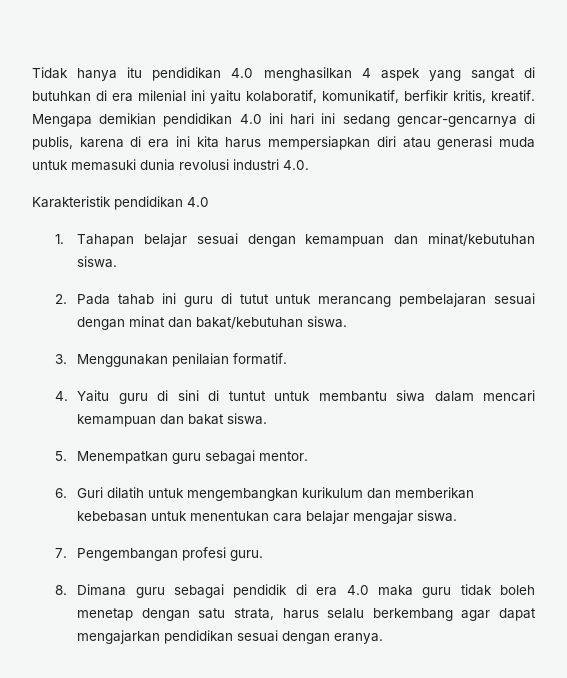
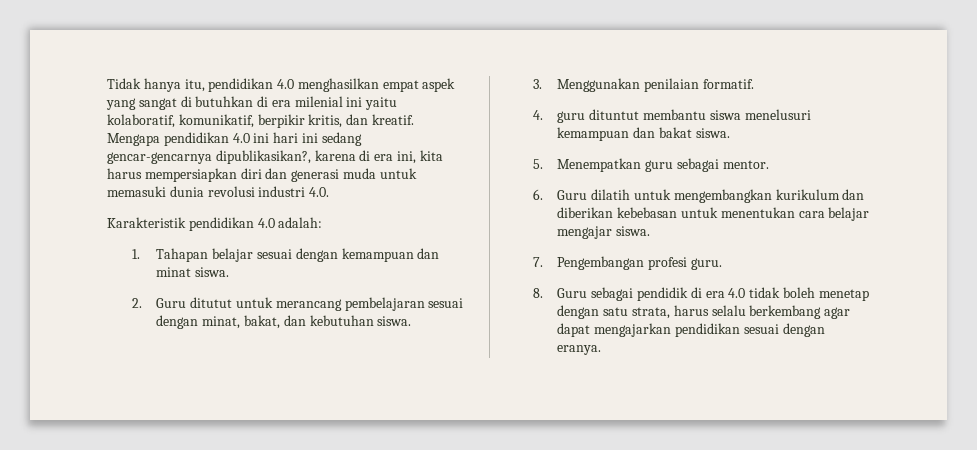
- Tidak hanya itu pendidikan 4.0 menghasilkan 4 aspek yang sangat di butuhkan di era milenial ini yaitu kolaboratif, komunikatif, berfikir kritis, kreatif.
+ Tidak hanya itu, pendidikan 4.0 menghasilkan empat aspek yang sangat di butuhkan di era milenial ini yaitu kolaboratif, komunikatif, berpikir kritis, dan kreatif.
- Mengapa demikian pendidikan 4.0 ini hari ini sedang gencar-gencarnya di publis, karena di era ini kita harus mempersiapkan diri atau generasi muda untuk memasuki dunia revolusi industri 4.0.
+ Mengapa pendidikan 4.0 ini hari ini sedang gencar-gencarnya dipublikasikan?, karena di era ini, kita harus mempersiapkan diri dan generasi muda untuk memasuki dunia revolusi industri 4.0.
- Karakteristik pendidikan 4.0
+ Karakteristik pendidikan 4.0 adalah:
- 1. Tahapan belajar sesuai dengan kemampuan dan minat/kebutuhan siswa.
+ 1. Tahapan belajar sesuai dengan kemampuan dan minat siswa.
- 2. Pada tahab ini guru di tutut untuk merancang pembelajaran sesuai dengan minat dan bakat/kebutuhan siswa.
+ 2. Guru ditutut untuk merancang pembelajaran sesuai dengan minat, bakat, dan kebutuhan siswa.
- 4. Yaitu guru di sini di tuntut untuk membantu siwa dalam mencari kemampuan dan bakat siswa.
+ 4. guru dituntut membantu siswa menelusuri kemampuan dan bakat siswa.
- 6. Guri dilatih untuk mengembangkan kurikulum dan memberikan kebebasan untuk menentukan cara belajar mengajar siswa.
+ 6. Guru dilatih untuk mengembangkan kurikulum dan diberikan kebebasan untuk menentukan cara belajar mengajar siswa.
- 8. Dimana guru sebagai pendidik di era 4.0 maka guru tidak boleh menetap dengan satu strata, harus selalu berkembang agar dapat mengajarkan pendidikan sesuai dengan eranya.
+ 8. Guru sebagai pendidik di era 4.0 tidak boleh menetap dengan satu strata, harus selalu berkembang agar dapat mengajarkan pendidikan sesuai dengan eranya.

